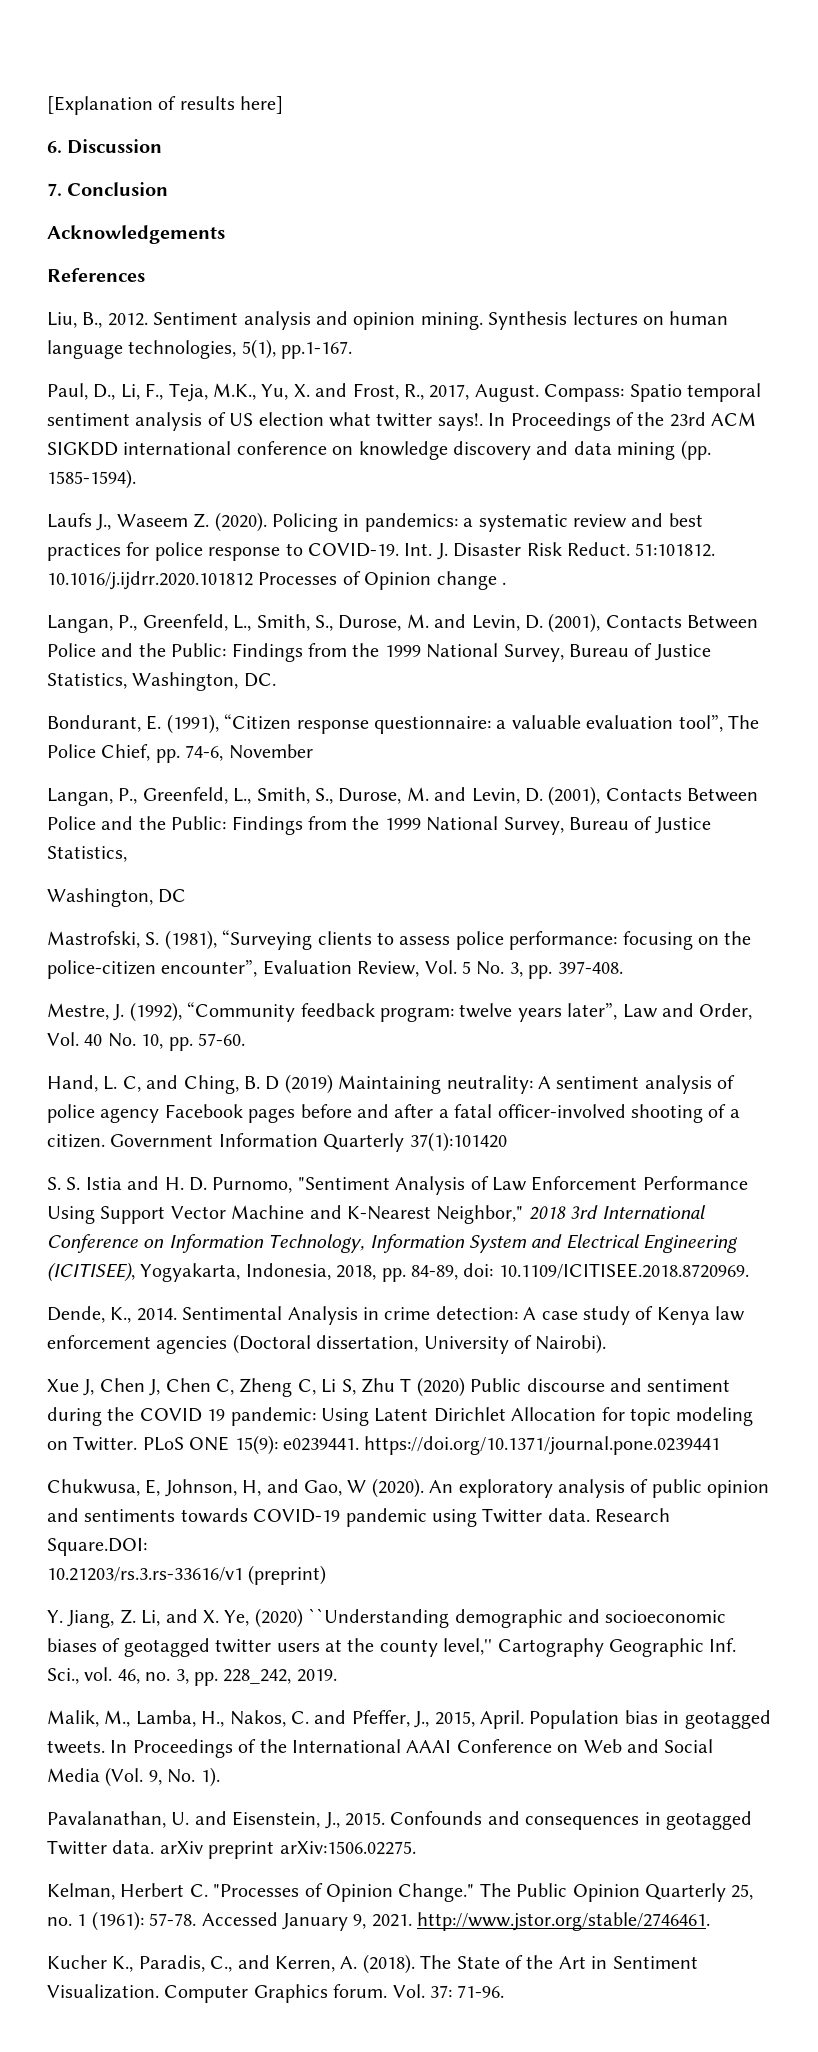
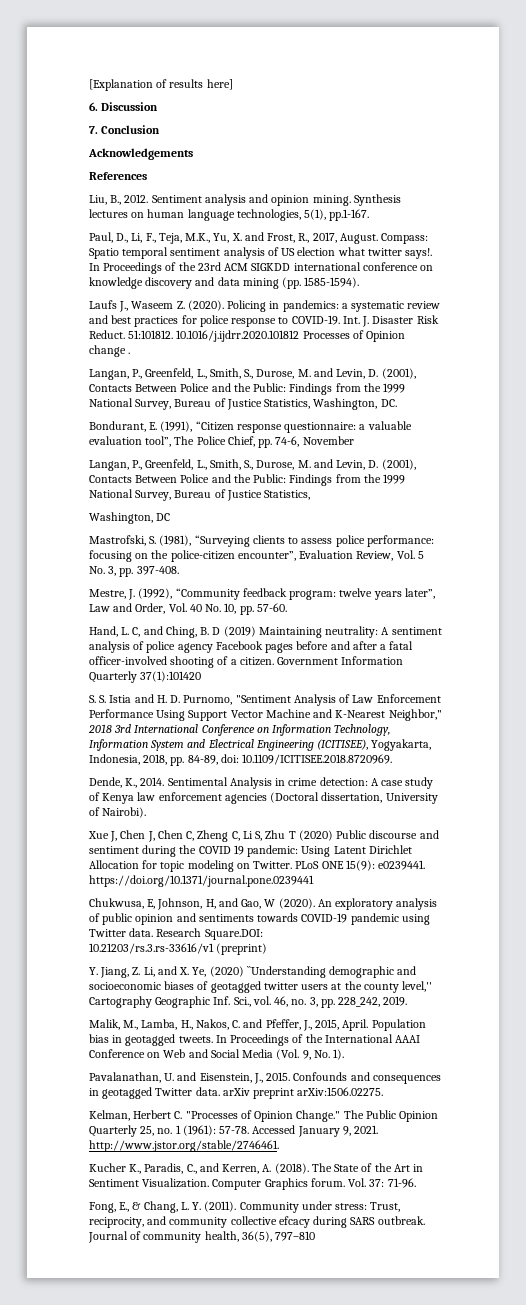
+ Fong, E., & Chang, L. Y. (2011). Community under stress: Trust, reciprocity, and community collective efcacy during SARS outbreak. Journal of community health, 36(5), 797–810

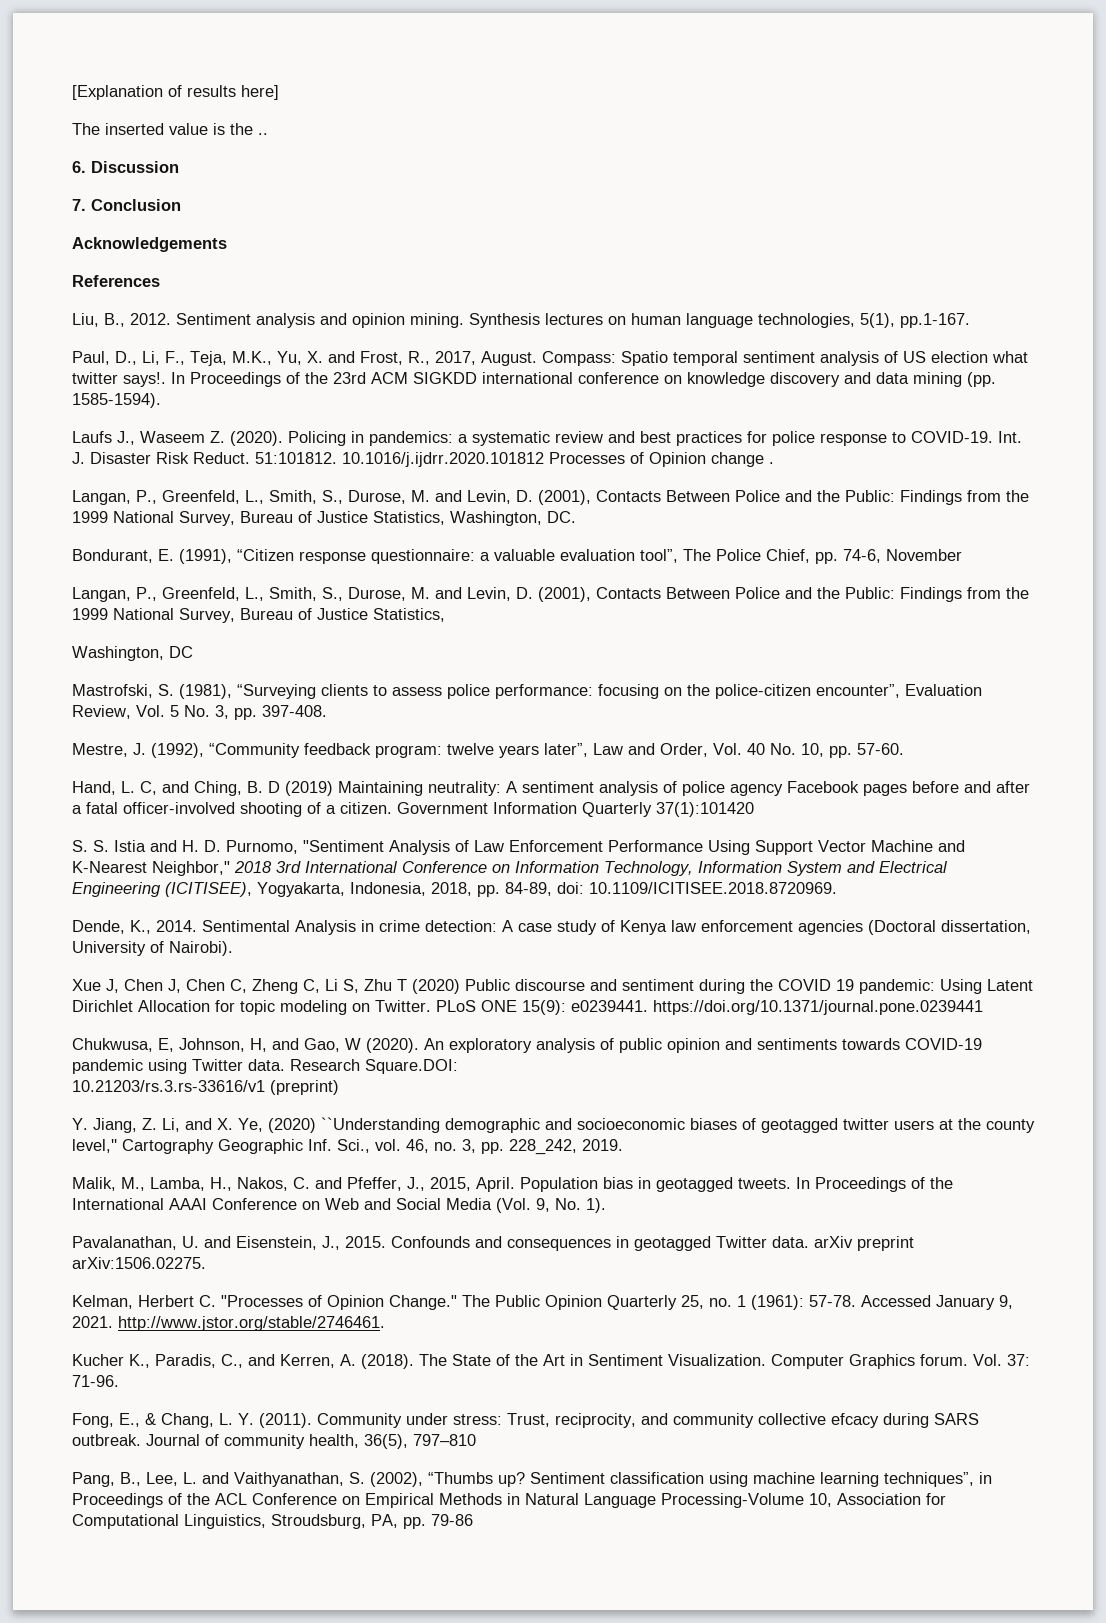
+ The inserted value is the ..
+ Pang, B., Lee, L. and Vaithyanathan, S. (2002), “Thumbs up? Sentiment classification using machine learning techniques”, in Proceedings of the ACL Conference on Empirical Methods in Natural Language Processing-Volume 10, Association for Computational Linguistics, Stroudsburg, PA, pp. 79-86

